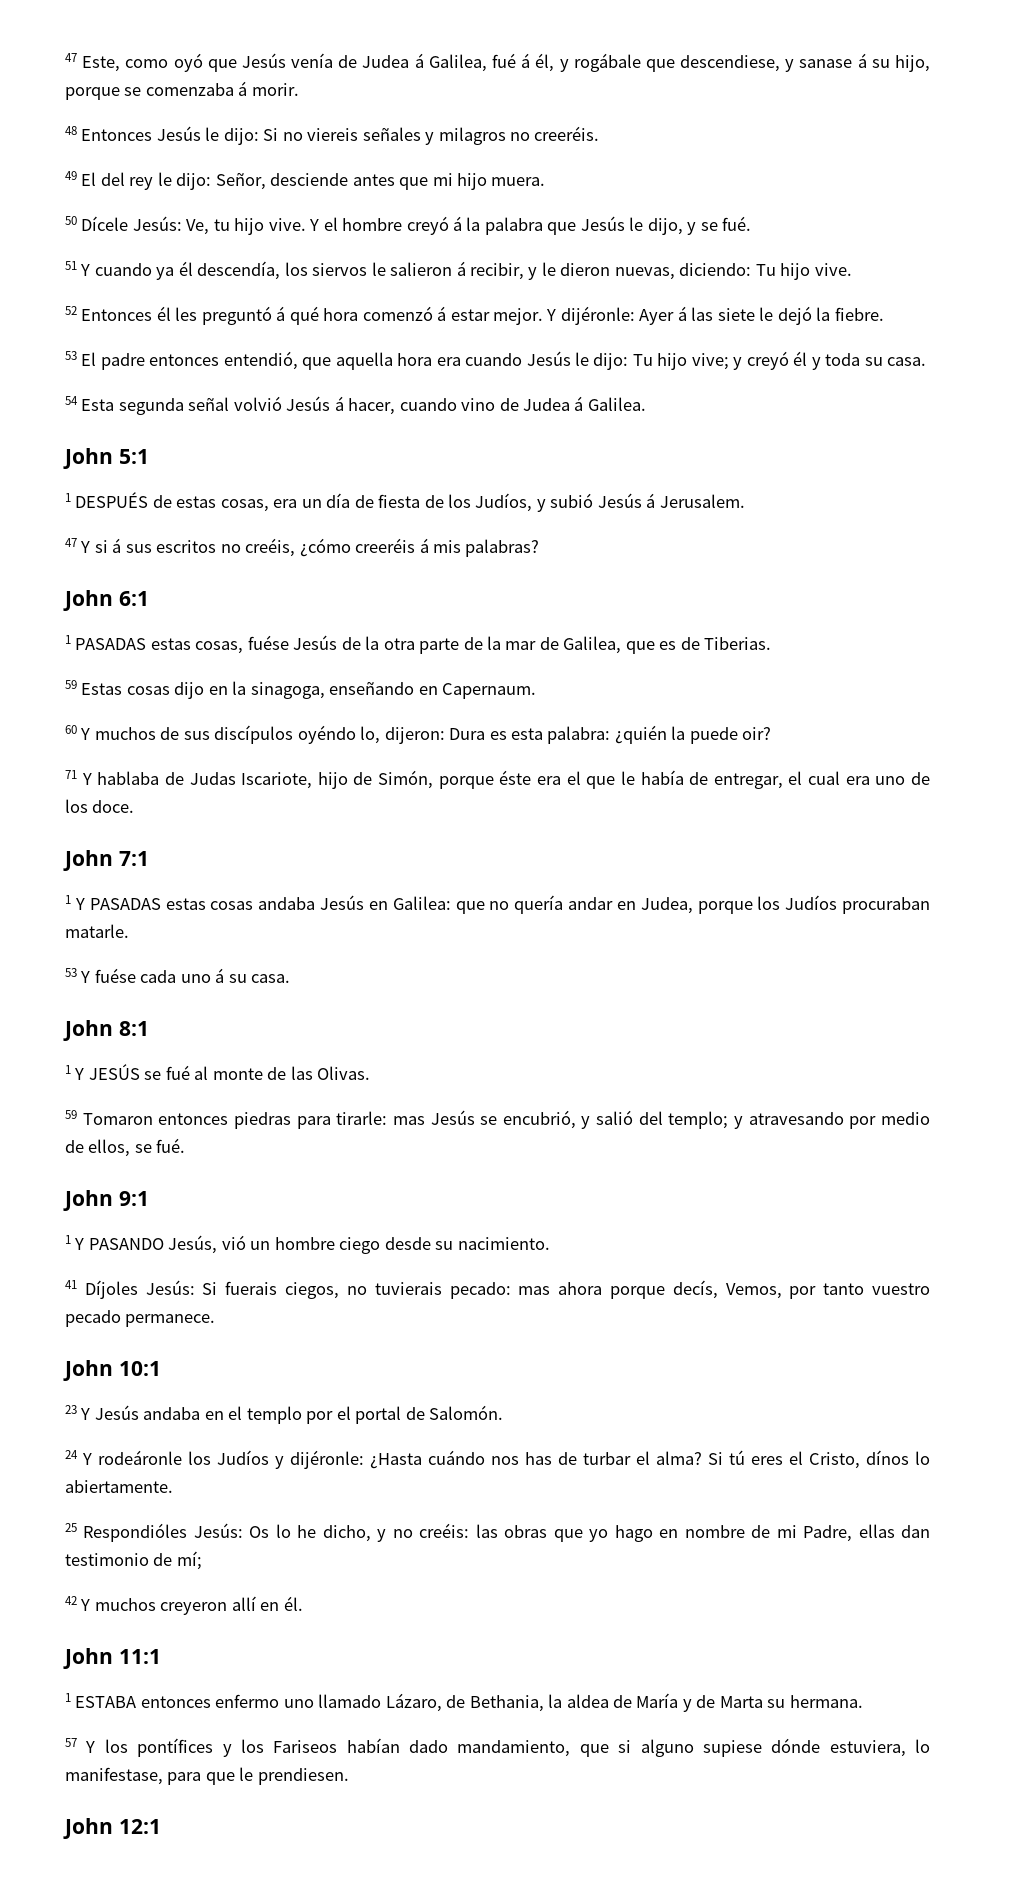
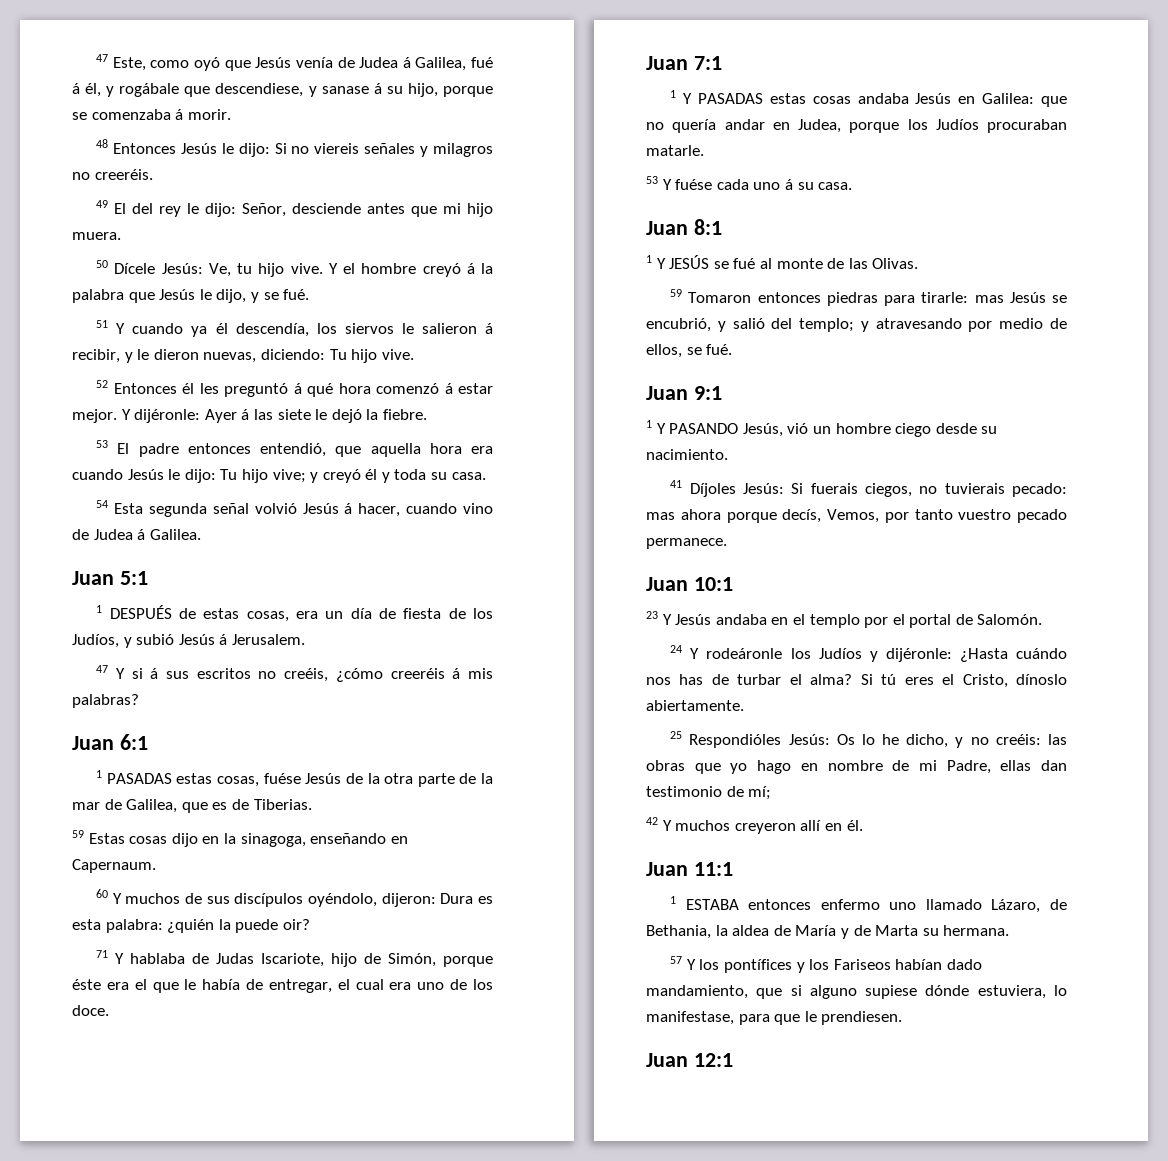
- John 5:1
+ Juan 5:1
- John 6:1
+ Juan 6:1
- 60 Y muchos de sus discípulos oyéndo lo, dijeron: Dura es esta palabra: ¿quién la puede oir?
+ 60 Y muchos de sus discípulos oyéndolo, dijeron: Dura es esta palabra: ¿quién la puede oir?
- John 7:1
+ Juan 7:1
- John 8:1
+ Juan 8:1
- John 9:1
+ Juan 9:1
- John 10:1
+ Juan 10:1
- Si tú eres el Cristo, dínos lo abiertamente.
+ Si tú eres el Cristo, dínoslo abiertamente.
- John 11:1
+ Juan 11:1
- John 12:1
+ Juan 12:1

